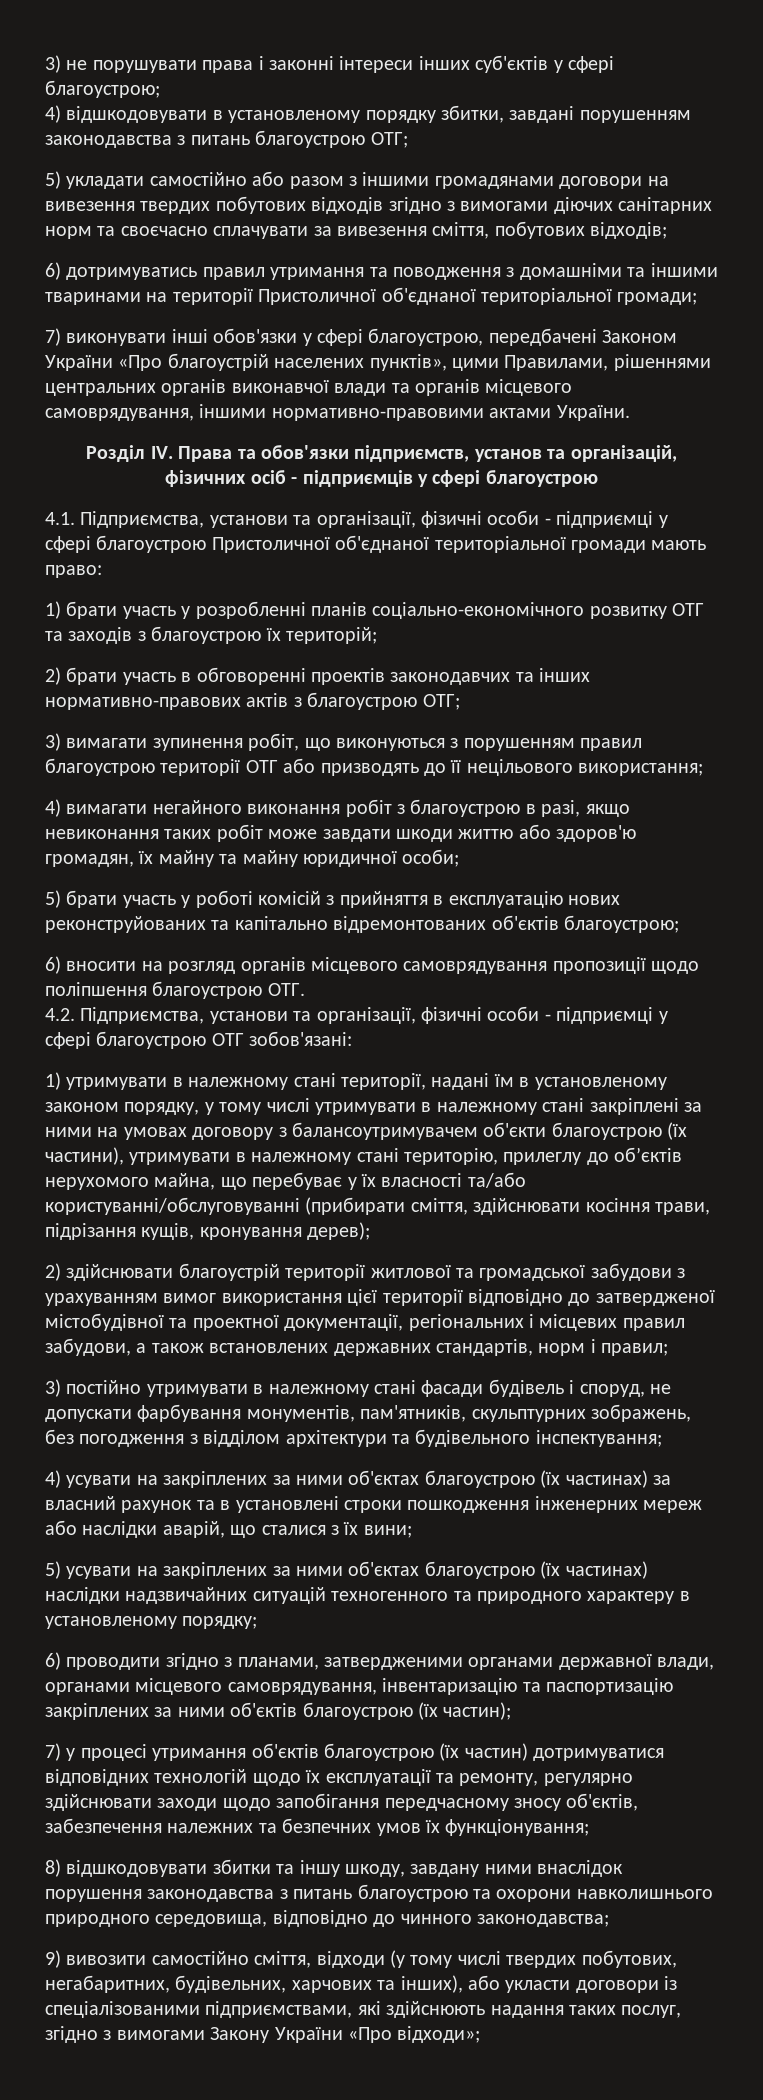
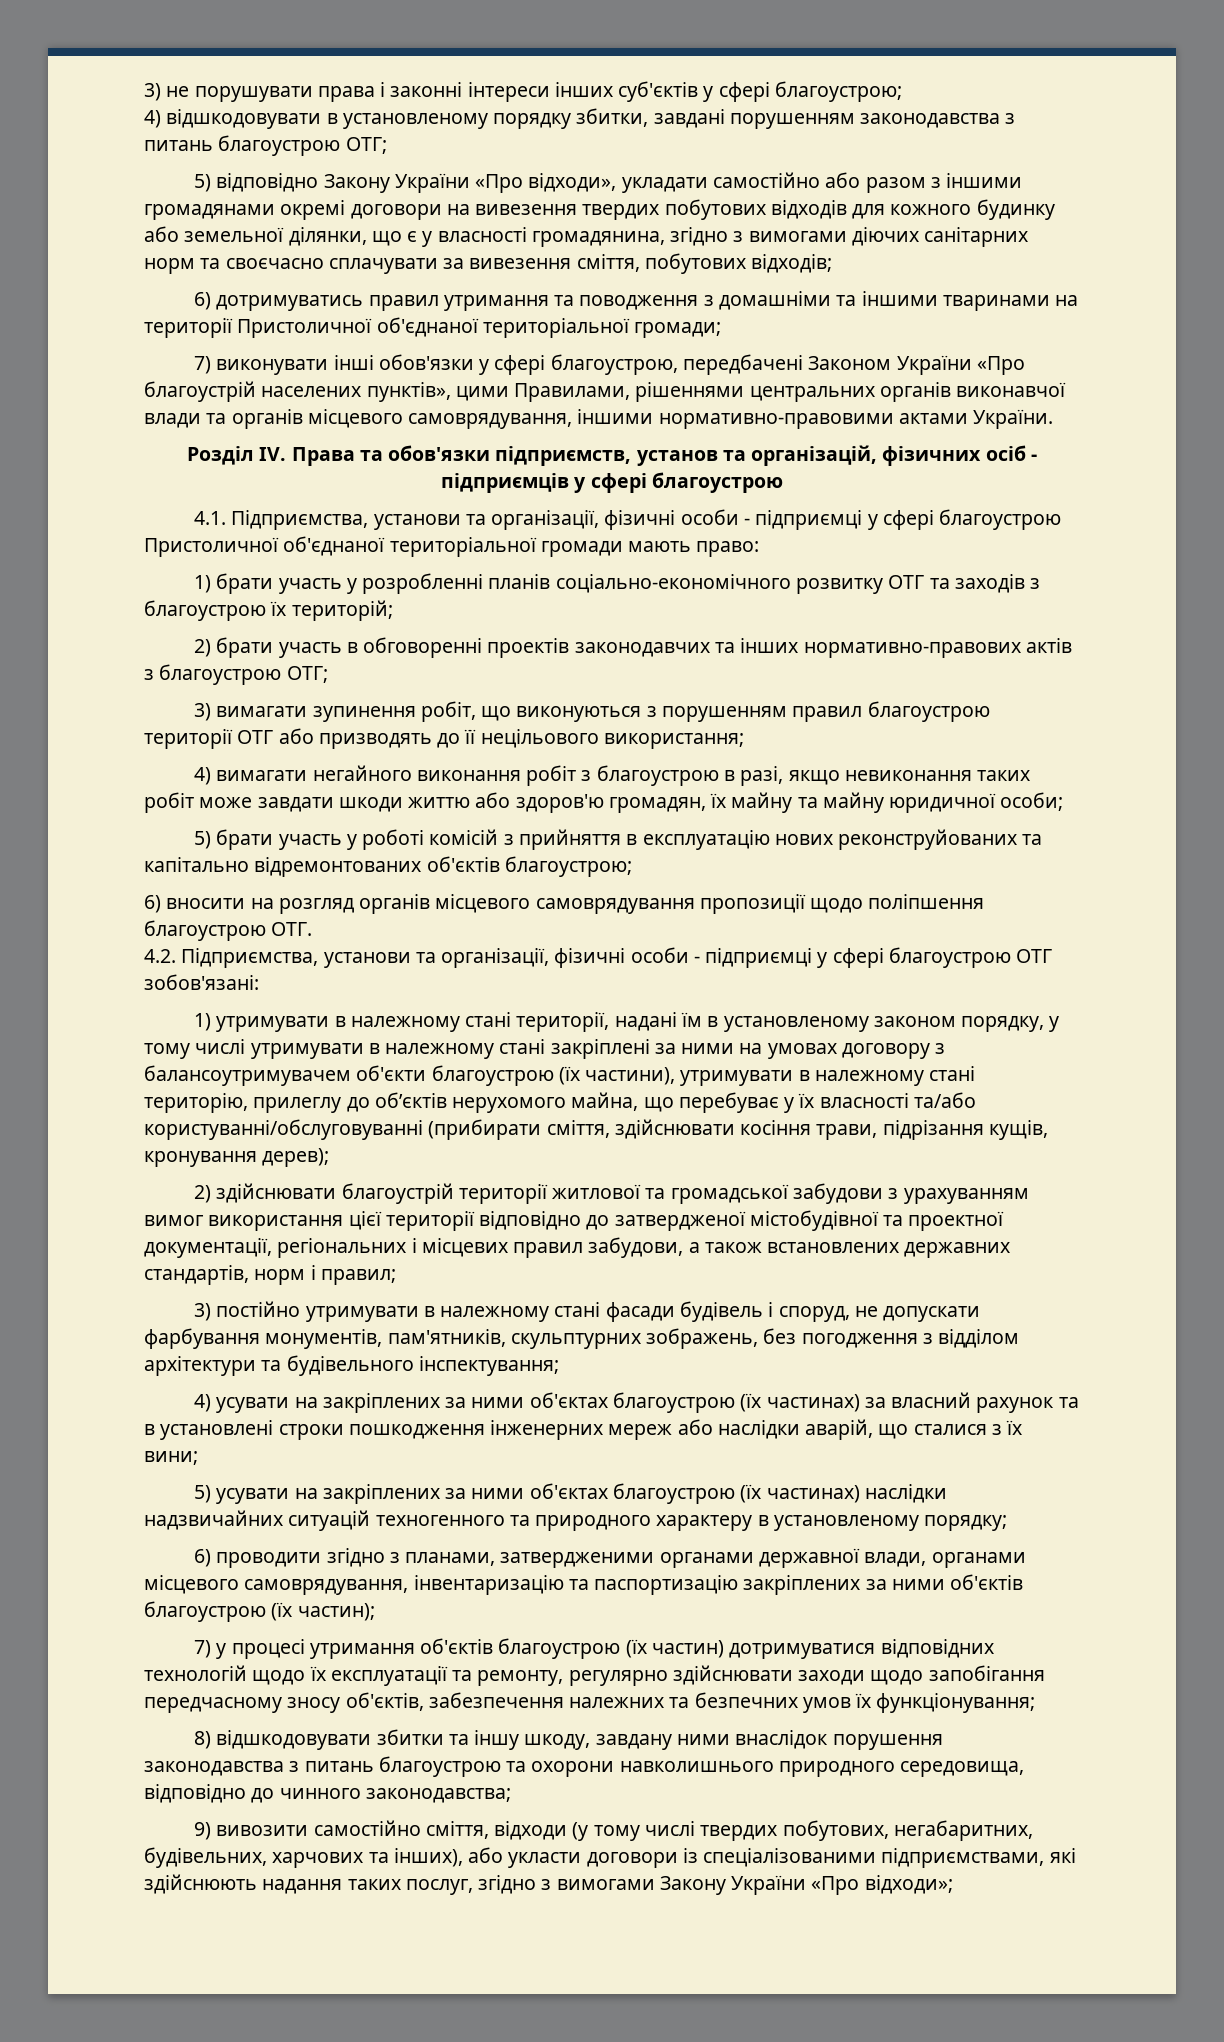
- 5) укладати самостійно або разом з іншими громадянами договори на вивезення твердих побутових відходів згідно з вимогами діючих санітарних норм та своєчасно сплачувати за вивезення сміття, побутових відходів;
+ 5) відповідно Закону України «Про відходи», укладати самостійно або разом з іншими громадянами окремі договори на вивезення твердих побутових відходів для кожного будинку або земельної ділянки, що є у власності громадянина, згідно з вимогами діючих санітарних норм та своєчасно сплачувати за вивезення сміття, побутових відходів;

